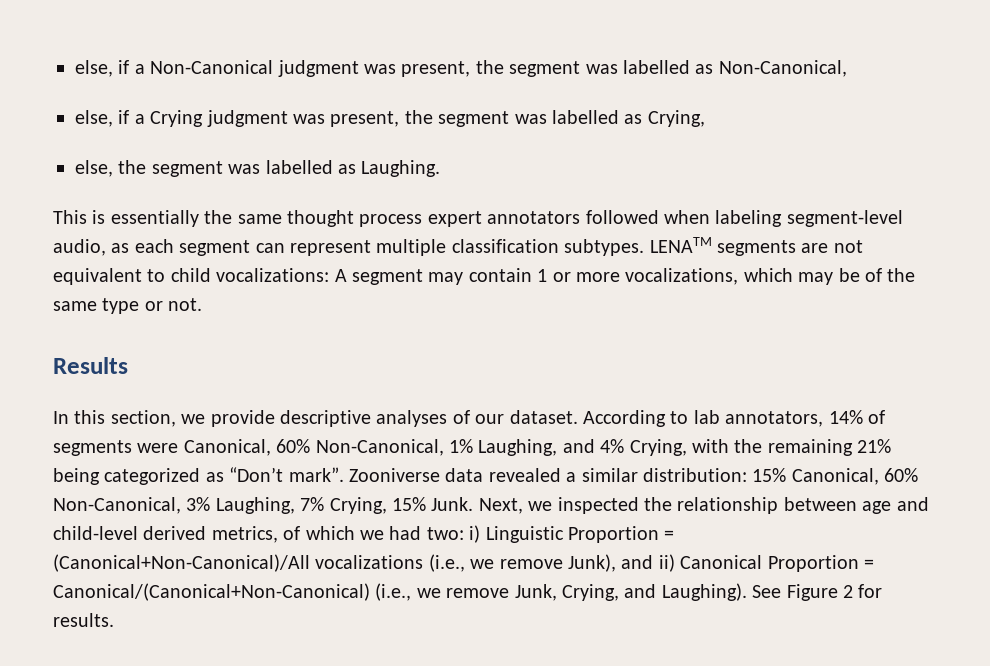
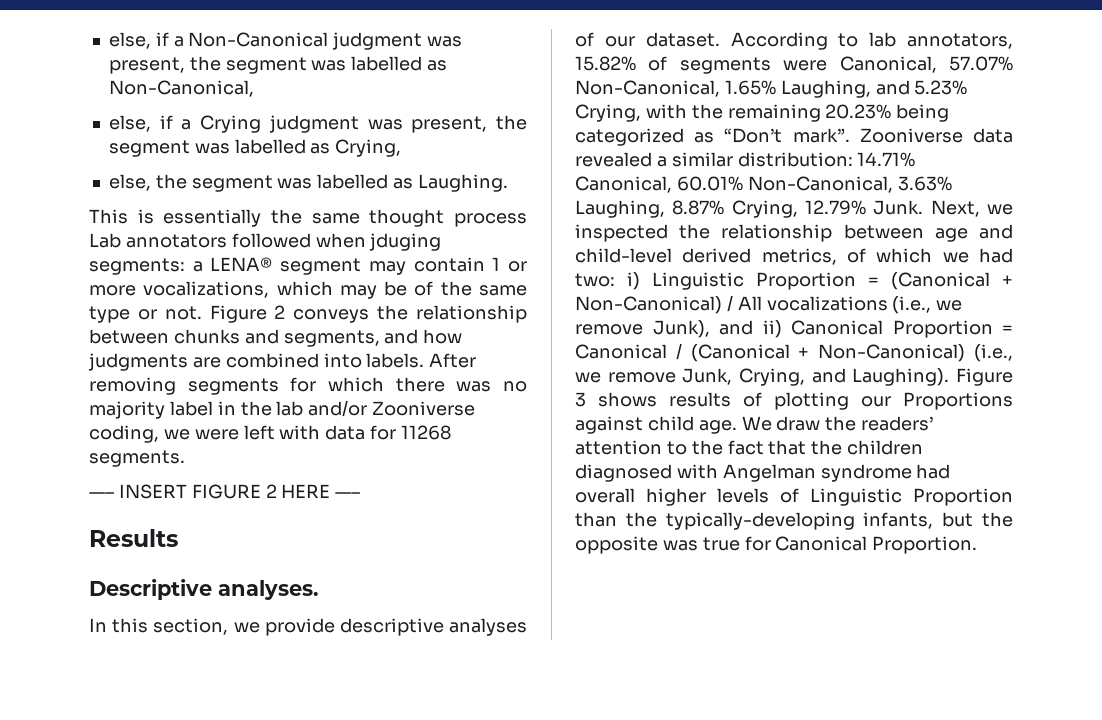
- This is essentially the same thought process expert annotators followed when labeling segment-level audio, as each segment can represent multiple classification subtypes. LENATM segments are not equivalent to child vocalizations: A segment may contain 1 or more vocalizations, which may be of the same type or not.
+ This is essentially the same thought process Lab annotators followed when jduging segments: a LENA® segment may contain 1 or more vocalizations, which may be of the same type or not. Figure 2 conveys the relationship between chunks and segments, and how judgments are combined into labels. After removing segments for which there was no majority label in the lab and/or Zooniverse coding, we were left with data for 11268 segments.
+ —– INSERT FIGURE 2 HERE —–
+ Descriptive analyses.
- According to lab annotators, 14% of segments were Canonical, 60% Non-Canonical, 1% Laughing, and 4% Crying, with the remaining 21% being categorized as “Don’t mark”.
+ According to lab annotators, 15.82% of segments were Canonical, 57.07% Non-Canonical, 1.65% Laughing, and 5.23% Crying, with the remaining 20.23% being categorized as “Don’t mark”.
- Zooniverse data revealed a similar distribution: 15% Canonical, 60% Non-Canonical, 3% Laughing, 7% Crying, 15% Junk.
+ Zooniverse data revealed a similar distribution: 14.71% Canonical, 60.01% Non-Canonical, 3.63% Laughing, 8.87% Crying, 12.79% Junk.
- Next, we inspected the relationship between age and child-level derived metrics, of which we had two: i) Linguistic Proportion = (Canonical+Non-Canonical)/All vocalizations (i.e., we remove Junk), and ii) Canonical Proportion = Canonical/(Canonical+Non-Canonical) (i.e., we remove Junk, Crying, and Laughing).
+ Next, we inspected the relationship between age and child-level derived metrics, of which we had two: i) Linguistic Proportion = (Canonical + Non-Canonical) / All vocalizations (i.e., we remove Junk), and ii) Canonical Proportion = Canonical / (Canonical + Non-Canonical) (i.e., we remove Junk, Crying, and Laughing).
- See Figure 2 for results.
+ Figure 3 shows results of plotting our Proportions against child age. We draw the readers’ attention to the fact that the children diagnosed with Angelman syndrome had overall higher levels of Linguistic Proportion than the typically-developing infants, but the opposite was true for Canonical Proportion.

